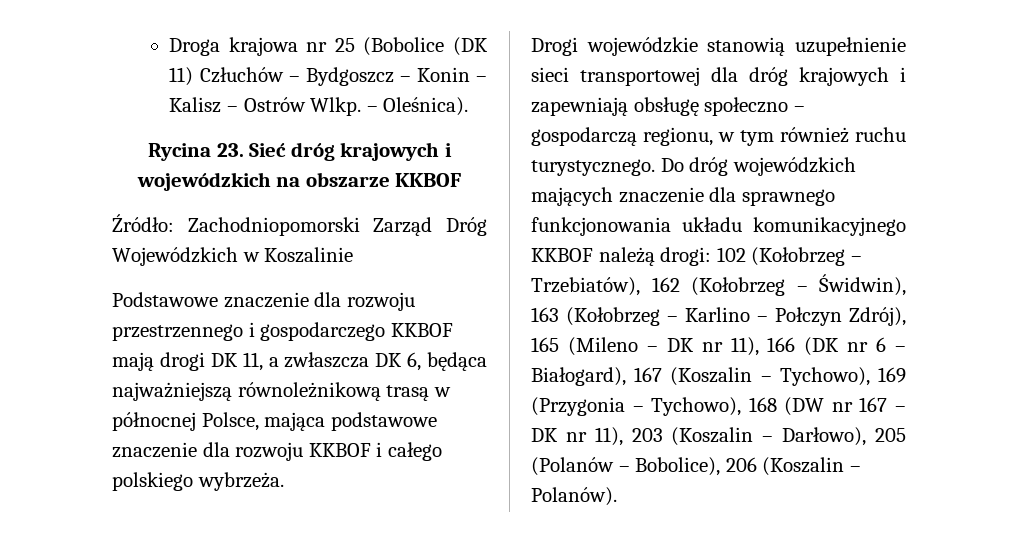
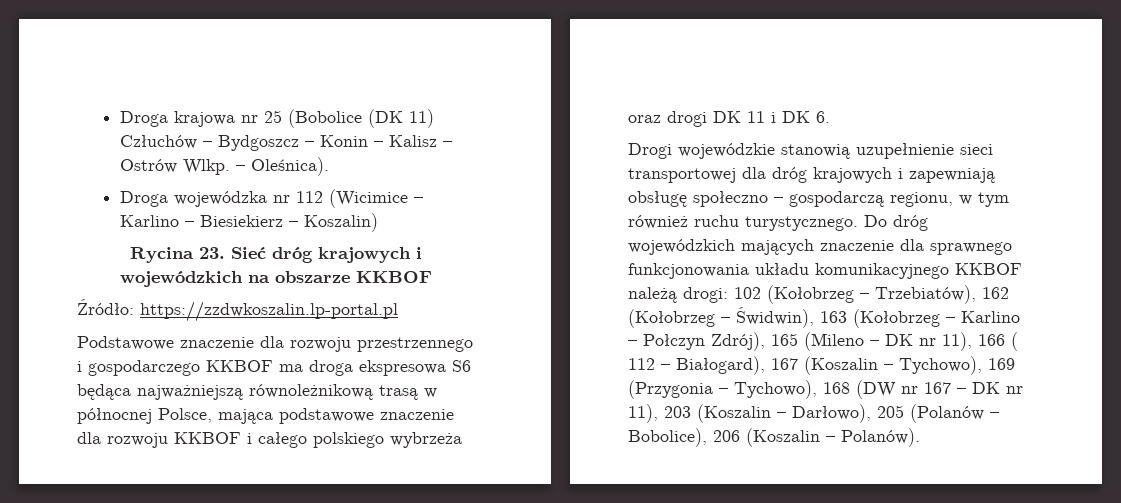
+ Droga wojewódzka nr 112 (Wicimice – Karlino – Biesiekierz – Koszalin)
- Źródło: Zachodniopomorski Zarząd Dróg Wojewódzkich w Koszalinie
+ Źródło: https://zzdwkoszalin.lp-portal.pl
- Podstawowe znaczenie dla rozwoju przestrzennego i gospodarczego KKBOF mają drogi DK 11, a zwłaszcza DK 6, będąca najważniejszą równoleżnikową trasą w północnej Polsce, mająca podstawowe znaczenie dla rozwoju KKBOF i całego polskiego wybrzeża.
+ Podstawowe znaczenie dla rozwoju przestrzennego i gospodarczego KKBOF ma droga ekspresowa S6 będąca najważniejszą równoleżnikową trasą w północnej Polsce, mająca podstawowe znaczenie dla rozwoju KKBOF i całego polskiego wybrzeża oraz drogi DK 11 i DK 6.
- 102 (Kołobrzeg – Trzebiatów), 162 (Kołobrzeg – Świdwin), 163 (Kołobrzeg – Karlino – Połczyn Zdrój), 165 (Mileno – DK nr 11), 166 (DK nr 6 – Białogard), 167 (Koszalin – Tychowo), 169 (Przygonia – Tychowo), 168 (DW nr 167 – DK nr 11), 203 (Koszalin – Darłowo), 205 (Polanów – Bobolice), 206 (Koszalin – Polanów).
+ 102 (Kołobrzeg – Trzebiatów), 162 (Kołobrzeg – Świdwin), 163 (Kołobrzeg – Karlino – Połczyn Zdrój), 165 (Mileno – DK nr 11), 166 ( 112 – Białogard), 167 (Koszalin – Tychowo), 169 (Przygonia – Tychowo), 168 (DW nr 167 – DK nr 11), 203 (Koszalin – Darłowo), 205 (Polanów – Bobolice), 206 (Koszalin – Polanów).

